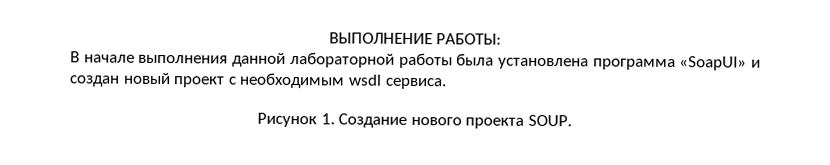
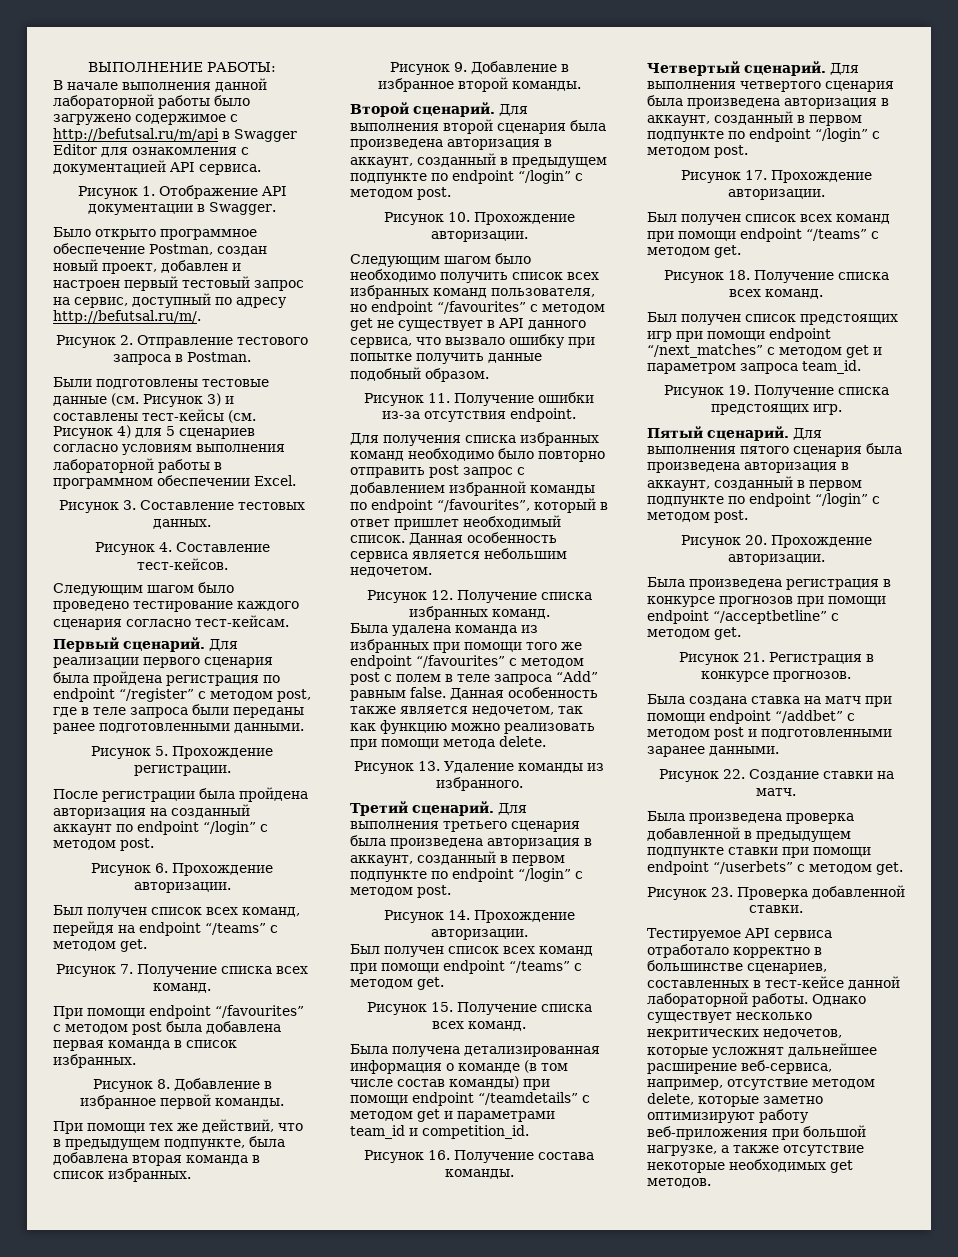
- В начале выполнения данной лабораторной работы была установлена программа «SoapUI» и создан новый проект с необходимым wsdl сервиса.
- Рисунок 1. Создание нового проекта SOUP.
+ В начале выполнения данной лабораторной работы было загружено содержимое с http://befutsal.ru/m/api в Swagger Editor для ознакомления с документацией API сервиса.
+ Рисунок 1. Отображение API документации в Swagger.
+ Было открыто программное обеспечение Postman, создан новый проект, добавлен и настроен первый тестовый запрос на сервис, доступный по адресу http://befutsal.ru/m/.
+ Рисунок 2. Отправление тестового запроса в Postman.
+ Были подготовлены тестовые данные (см. Рисунок 3) и составлены тест-кейсы (см. Рисунок 4) для 5 сценариев согласно условиям выполнения лабораторной работы в программном обеспечении Excel.
+ Рисунок 3. Составление тестовых данных.
+ Рисунок 4. Составление тест-кейсов.
+ Следующим шагом было проведено тестирование каждого сценария согласно тест-кейсам.
+ Первый сценарий. Для реализации первого сценария была пройдена регистрация по endpoint “/register” с методом post, где в теле запроса были переданы ранее подготовленными данными.
+ Рисунок 5. Прохождение регистрации.
+ После регистрации была пройдена авторизация на созданный аккаунт по endpoint “/login” с методом post.
+ Рисунок 6. Прохождение авторизации.
+ Был получен список всех команд, перейдя на endpoint “/teams” с методом get.
+ Рисунок 7. Получение списка всех команд.
+ При помощи endpoint “/favourites” с методом post была добавлена первая команда в список избранных.
+ Рисунок 8. Добавление в избранное первой команды.
+ При помощи тех же действий, что в предыдущем подпункте, была добавлена вторая команда в список избранных.
+ Рисунок 9. Добавление в избранное второй команды.
+ Второй сценарий. Для выполнения второй сценария была произведена авторизация в аккаунт, созданный в предыдущем подпункте по endpoint “/login” с методом post.
+ Рисунок 10. Прохождение авторизации.
+ Следующим шагом было необходимо получить список всех избранных команд пользователя, но endpoint “/favourites” с методом get не существует в API данного сервиса, что вызвало ошибку при попытке получить данные подобный образом.
+ Рисунок 11. Получение ошибки из-за отсутствия endpoint.
+ Для получения списка избранных команд необходимо было повторно отправить post запрос с добавлением избранной команды по endpoint “/favourites”, который в ответ пришлет необходимый список. Данная особенность сервиса является небольшим недочетом.
+ Рисунок 12. Получение списка избранных команд.
+ Была удалена команда из избранных при помощи того же endpoint “/favourites” с методом post с полем в теле запроса “Add” равным false. Данная особенность также является недочетом, так как функцию можно реализовать при помощи метода delete.
+ Рисунок 13. Удаление команды из избранного.
+ Третий сценарий. Для выполнения третьего сценария была произведена авторизация в аккаунт, созданный в первом подпункте по endpoint “/login” с методом post.
+ Рисунок 14. Прохождение авторизации.
+ Был получен список всех команд при помощи endpoint “/teams” с методом get.
+ Рисунок 15. Получение списка всех команд.
+ Была получена детализированная информация о команде (в том числе состав команды) при помощи endpoint “/teamdetails” с методом get и параметрами team_id и competition_id.
+ Рисунок 16. Получение состава команды.
+ Четвертый сценарий. Для выполнения четвертого сценария была произведена авторизация в аккаунт, созданный в первом подпункте по endpoint “/login” с методом post.
+ Рисунок 17. Прохождение авторизации.
+ Был получен список всех команд при помощи endpoint “/teams” с методом get.
+ Рисунок 18. Получение списка всех команд.
+ Был получен список предстоящих игр при помощи endpoint “/next_matches” с методом get и параметром запроса team_id.
+ Рисунок 19. Получение списка предстоящих игр.
+ Пятый сценарий. Для выполнения пятого сценария была произведена авторизация в аккаунт, созданный в первом подпункте по endpoint “/login” с методом post.
+ Рисунок 20. Прохождение авторизации.
+ Была произведена регистрация в конкурсе прогнозов при помощи endpoint “/acceptbetline” с методом get.
+ Рисунок 21. Регистрация в конкурсе прогнозов.
+ Была создана ставка на матч при помощи endpoint “/addbet” с методом post и подготовленными заранее данными.
+ Рисунок 22. Создание ставки на матч.
+ Была произведена проверка добавленной в предыдущем подпункте ставки при помощи endpoint “/userbets” с методом get.
+ Рисунок 23. Проверка добавленной ставки.
+ Тестируемое API сервиса отработало корректно в большинстве сценариев, составленных в тест-кейсе данной лабораторной работы. Однако существует несколько некритических недочетов, которые усложнят дальнейшее расширение веб-сервиса, например, отсутствие методом delete, которые заметно оптимизируют работу веб-приложения при большой нагрузке, а также отсутствие некоторые необходимых get методов.

